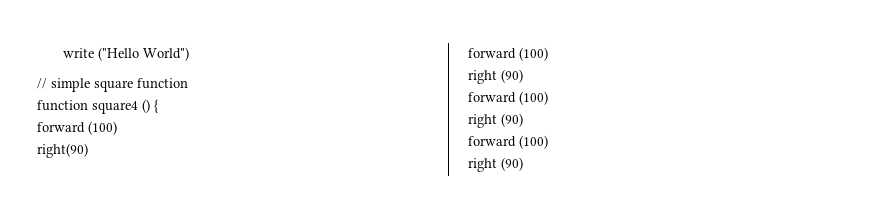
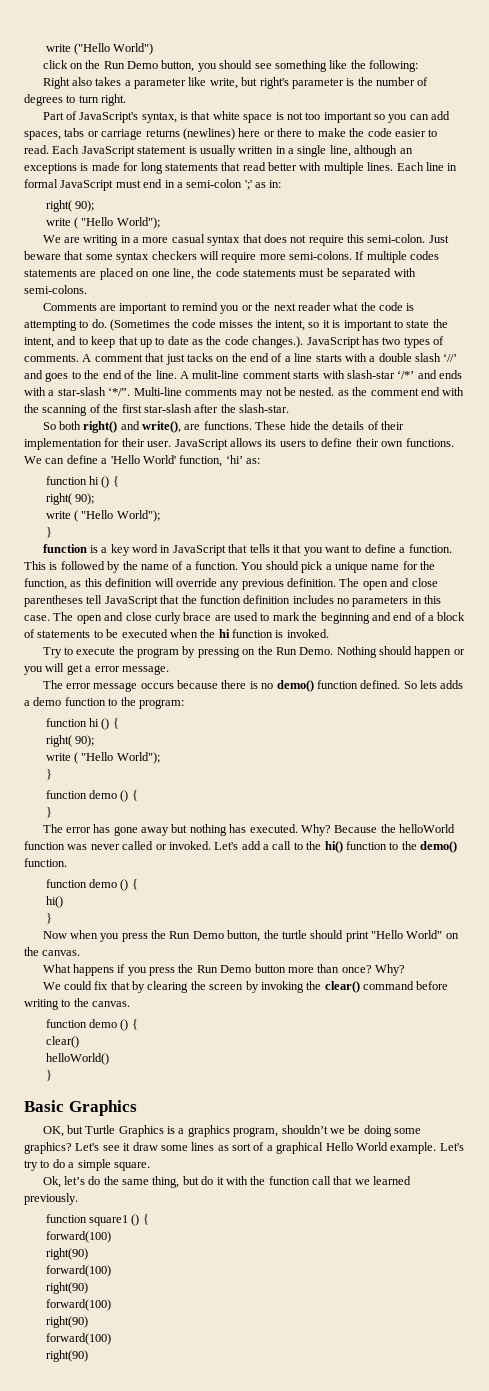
- // simple square function
- function square4 () {
- forward (100)
+ click on the Run Demo button, you should see something like the following:
+ Right also takes a parameter like write, but right's parameter is the number of degrees to turn right.
+ Part of JavaScript's syntax, is that white space is not too important so you can add spaces, tabs or carriage returns (newlines) here or there to make the code easier to read. Each JavaScript statement is usually written in a single line, although an exceptions is made for long statements that read better with multiple lines. Each line in formal JavaScript must end in a semi-colon ';' as in:
+ right( 90);
+ write ( "Hello World");
+ We are writing in a more casual syntax that does not require this semi-colon. Just beware that some syntax checkers will require more semi-colons. If multiple codes statements are placed on one line, the code statements must be separated with semi-colons.
+ Comments are important to remind you or the next reader what the code is attempting to do. (Sometimes the code misses the intent, so it is important to state the intent, and to keep that up to date as the code changes.). JavaScript has two types of comments. A comment that just tacks on the end of a line starts with a double slash ‘//’ and goes to the end of the line. A mulit-line comment starts with slash-star ‘/*’ and ends with a star-slash ‘*/”. Multi-line comments may not be nested. as the comment end with the scanning of the first star-slash after the slash-star.
+ So both right() and write(), are functions. These hide the details of their implementation for their user. JavaScript allows its users to define their own functions. We can define a 'Hello World' function, ‘hi’ as:
+ function hi () {
+ right( 90);
+ write ( "Hello World");
+ }
+ function is a key word in JavaScript that tells it that you want to define a function. This is followed by the name of a function. You should pick a unique name for the function, as this definition will override any previous definition. The open and close parentheses tell JavaScript that the function definition includes no parameters in this case. The open and close curly brace are used to mark the beginning and end of a block of statements to be executed when the hi function is invoked.
+ Try to execute the program by pressing on the Run Demo. Nothing should happen or you will get a error message.
+ The error message occurs because there is no demo() function defined. So lets adds a demo function to the program:
+ function hi () {
+ right( 90);
+ write ( "Hello World");
+ }
+ function demo () {
+ }
+ The error has gone away but nothing has executed. Why? Because the helloWorld function was never called or invoked. Let's add a call to the hi() function to the demo() function.
+ function demo () {
+ hi()
+ }
+ Now when you press the Run Demo button, the turtle should print "Hello World" on the canvas.
+ What happens if you press the Run Demo button more than once? Why?
+ We could fix that by clearing the screen by invoking the clear() command before writing to the canvas.
+ function demo () {
+ clear()
+ helloWorld()
+ }
+ Basic Graphics
+ OK, but Turtle Graphics is a graphics program, shouldn’t we be doing some graphics? Let's see it draw some lines as sort of a graphical Hello World example. Let's try to do a simple square.
+ Ok, let’s do the same thing, but do it with the function call that we learned previously.
+ function square1 () {
+ forward(100)
  right(90)
- forward (100)
- right (90)
- forward (100)
- right (90)
- forward (100)
- right (90)
+ forward(100)
+ right(90)
+ forward(100)
+ right(90)
+ forward(100)
+ right(90)

